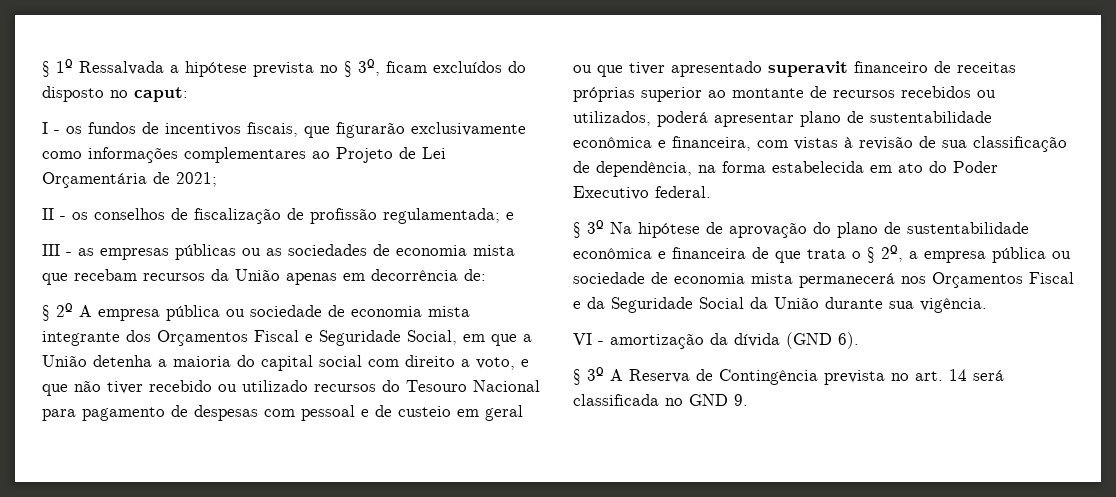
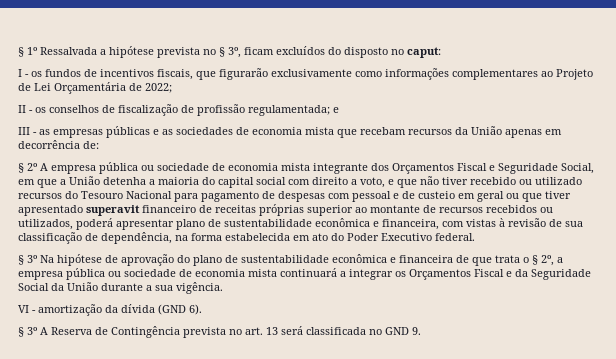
- I - os fundos de incentivos fiscais, que figurarão exclusivamente como informações complementares ao Projeto de Lei Orçamentária de 2021;
+ I - os fundos de incentivos fiscais, que figurarão exclusivamente como informações complementares ao Projeto de Lei Orçamentária de 2022;
- III - as empresas públicas ou as sociedades de economia mista que recebam recursos da União apenas em decorrência de:
+ III - as empresas públicas e as sociedades de economia mista que recebam recursos da União apenas em decorrência de:
- § 3º Na hipótese de aprovação do plano de sustentabilidade econômica e financeira de que trata o § 2º, a empresa pública ou sociedade de economia mista permanecerá nos Orçamentos Fiscal e da Seguridade Social da União durante sua vigência.
+ § 3º Na hipótese de aprovação do plano de sustentabilidade econômica e financeira de que trata o § 2º, a empresa pública ou sociedade de economia mista continuará a integrar os Orçamentos Fiscal e da Seguridade Social da União durante a sua vigência.
- § 3º A Reserva de Contingência prevista no art. 14 será classificada no GND 9.
+ § 3º A Reserva de Contingência prevista no art. 13 será classificada no GND 9.

